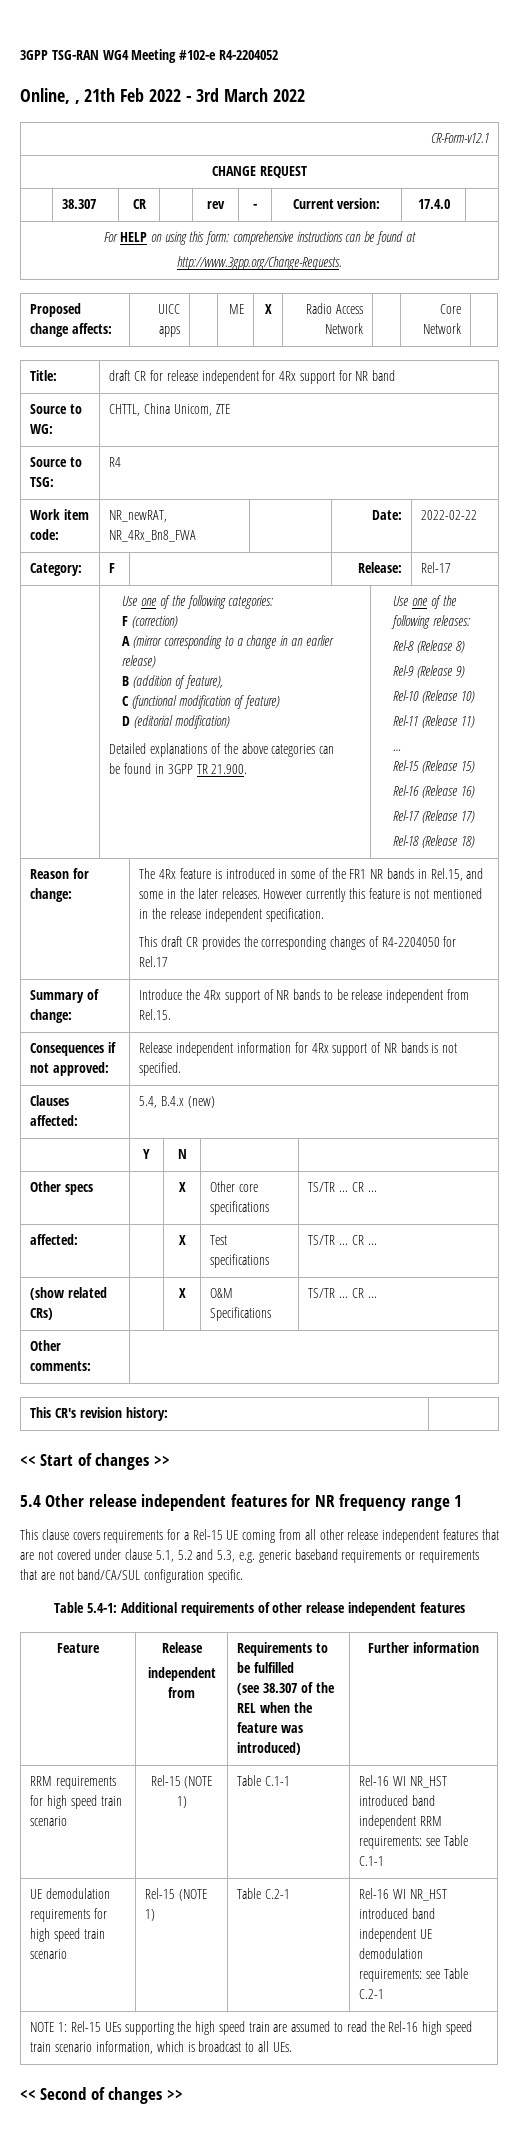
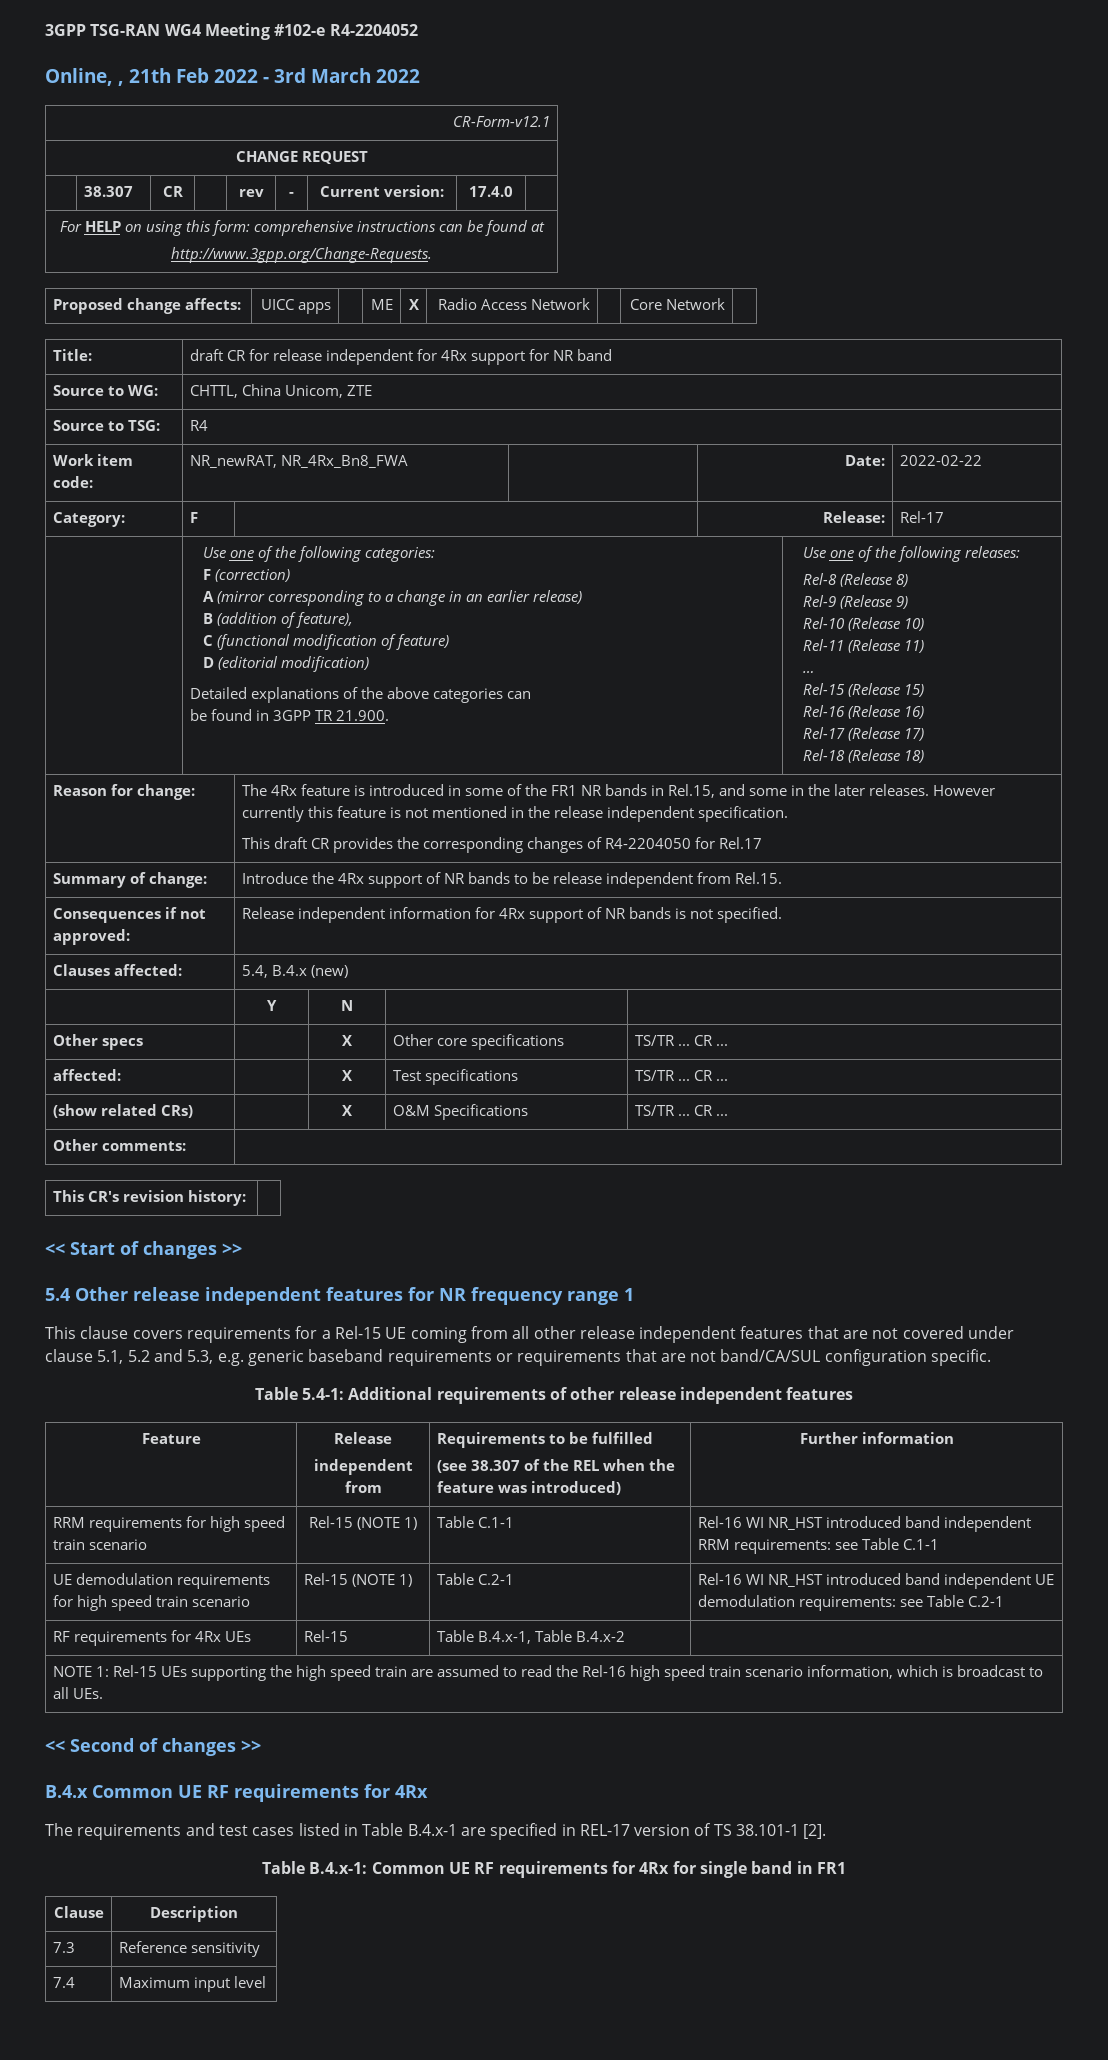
+ RF requirements for 4Rx UEs | Rel-15 | Table B.4.x-1, Table B.4.x-2 |
+ B.4.x Common UE RF requirements for 4Rx
+ The requirements and test cases listed in Table B.4.x-1 are specified in REL-17 version of TS 38.101-1 [2].
+ Table B.4.x-1: Common UE RF requirements for 4Rx for single band in FR1
+ Clause | Description
+ 7.3 | Reference sensitivity
+ 7.4 | Maximum input level

